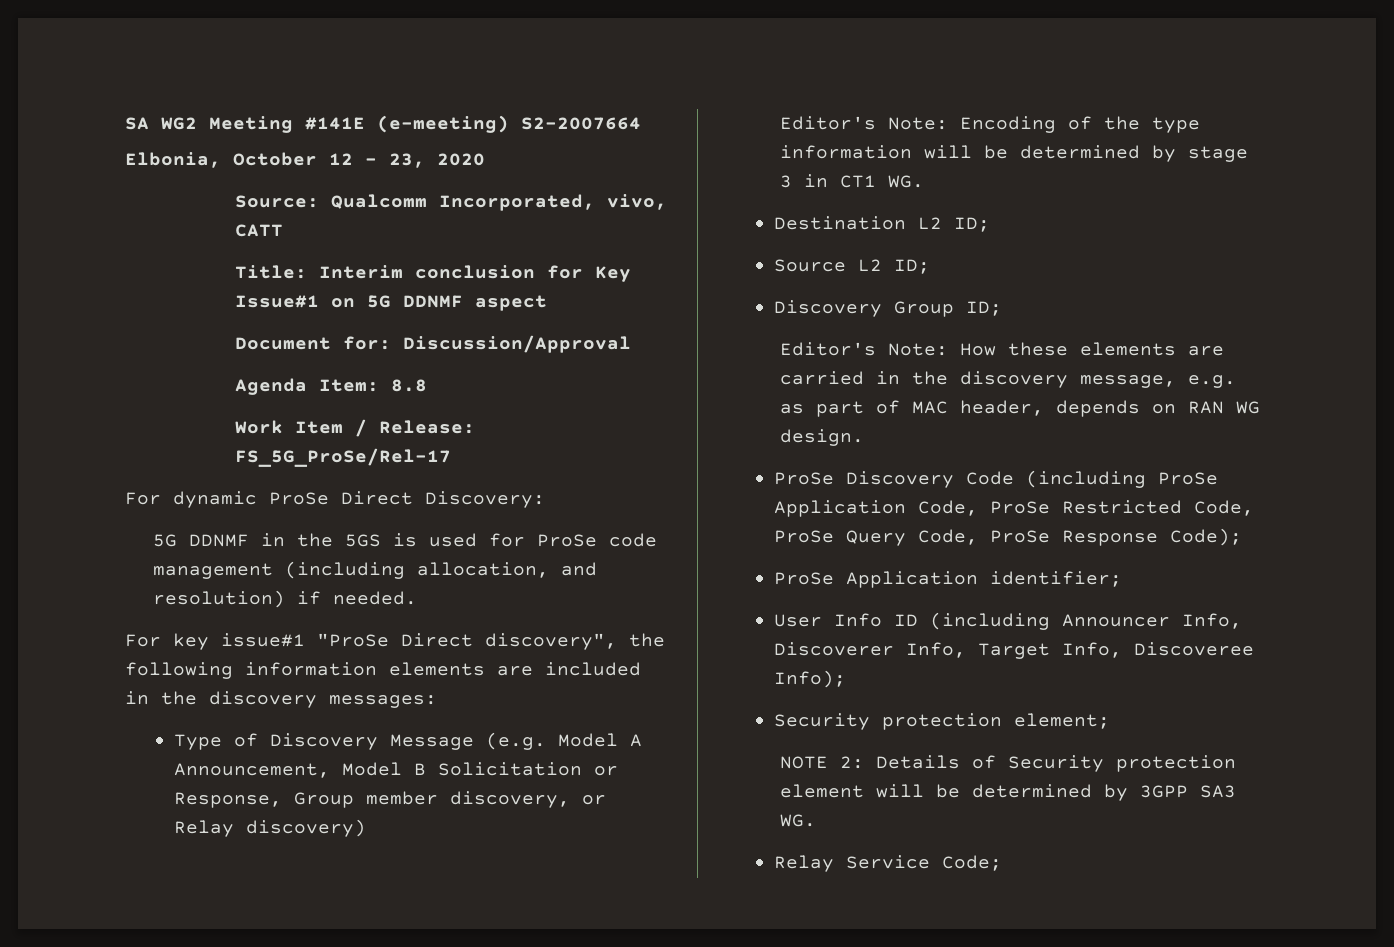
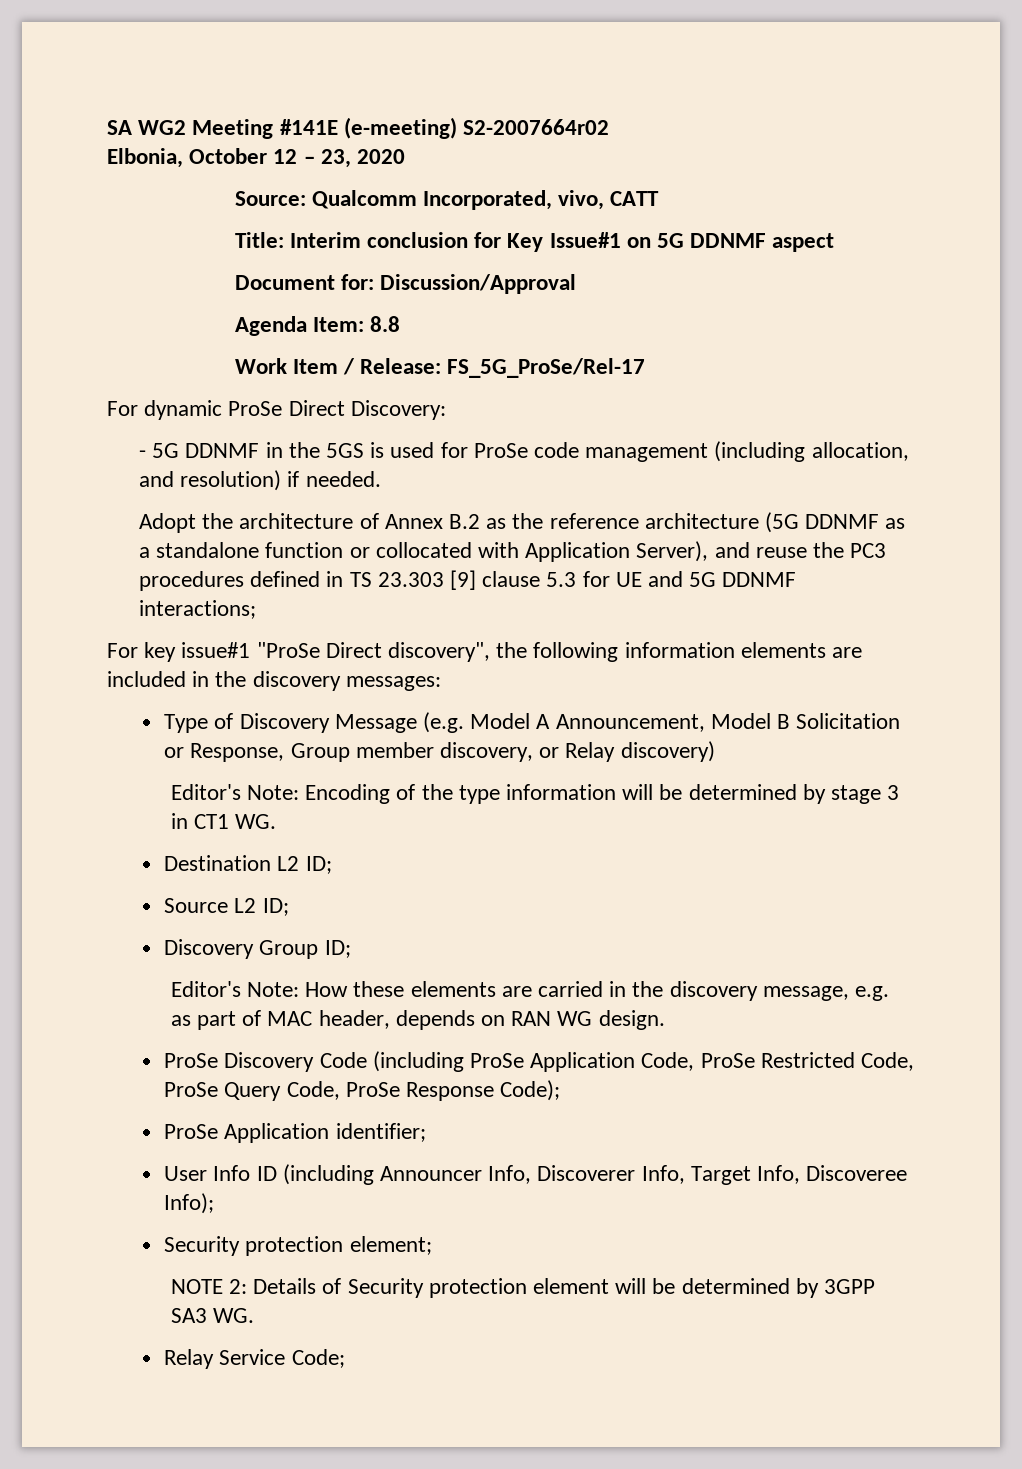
- SA WG2 Meeting #141E (e-meeting) S2-2007664
+ SA WG2 Meeting #141E (e-meeting) S2-2007664r02
- 5G DDNMF in the 5GS is used for ProSe code management (including allocation, and resolution) if needed.
+ - 5G DDNMF in the 5GS is used for ProSe code management (including allocation, and resolution) if needed.
+ Adopt the architecture of Annex B.2 as the reference architecture (5G DDNMF as a standalone function or collocated with Application Server), and reuse the PC3 procedures defined in TS 23.303 [9] clause 5.3 for UE and 5G DDNMF interactions;

